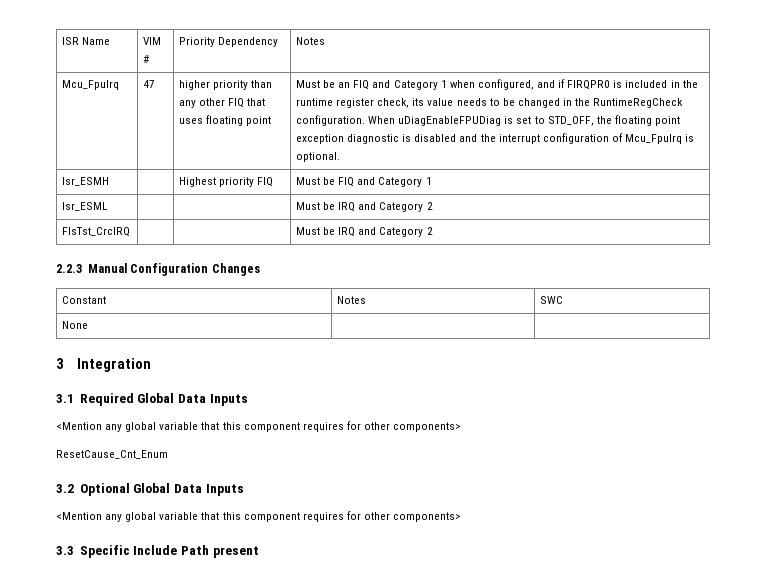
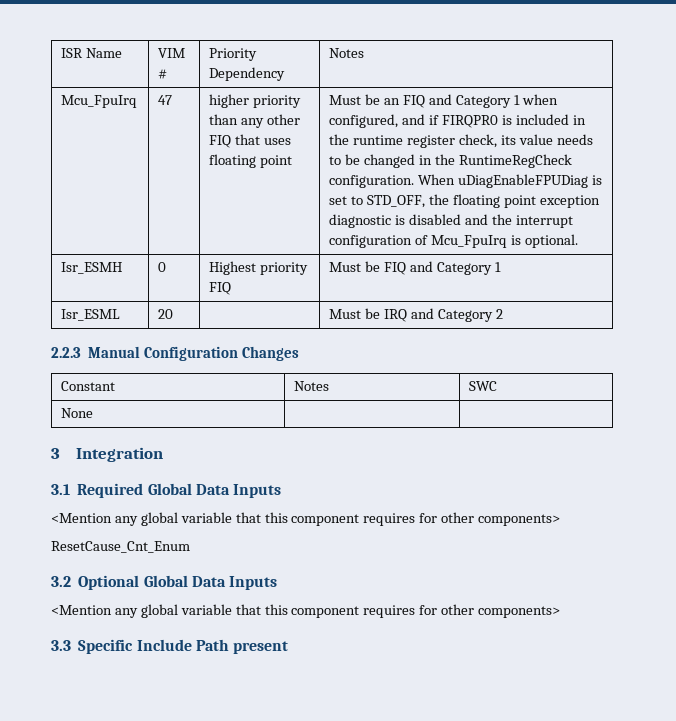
- Isr_ESMH | | Highest priority FIQ | Must be FIQ and Category 1
+ Isr_ESMH | 0 | Highest priority FIQ | Must be FIQ and Category 1
- Isr_ESML | | | Must be IRQ and Category 2
- FlsTst_CrcIRQ | | | Must be IRQ and Category 2
+ Isr_ESML | 20 | | Must be IRQ and Category 2

